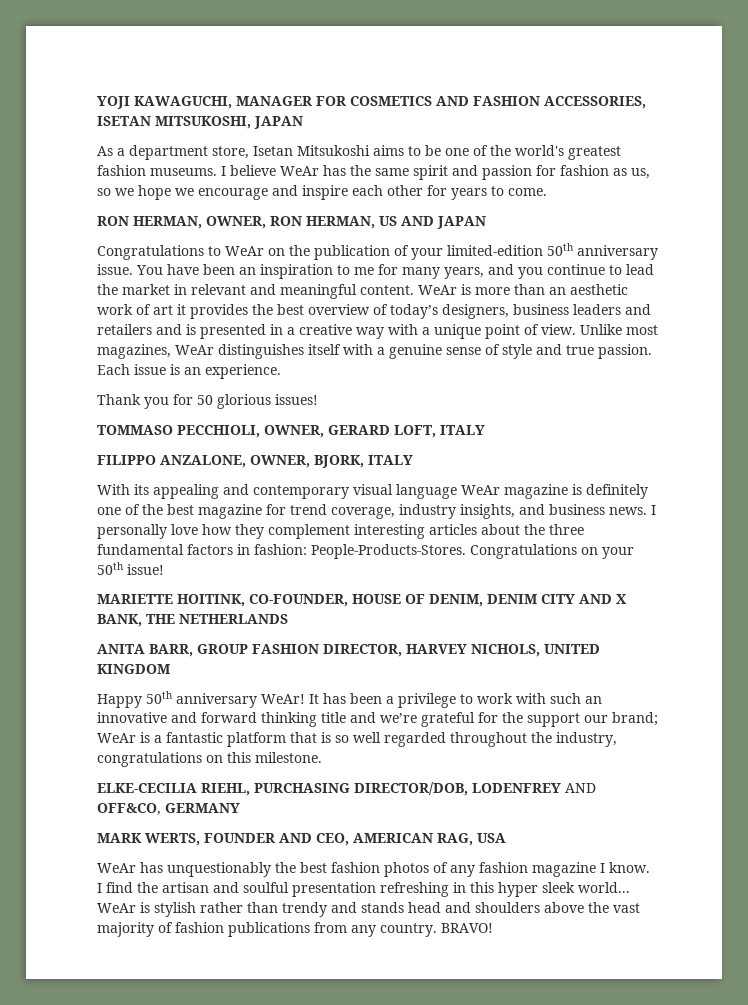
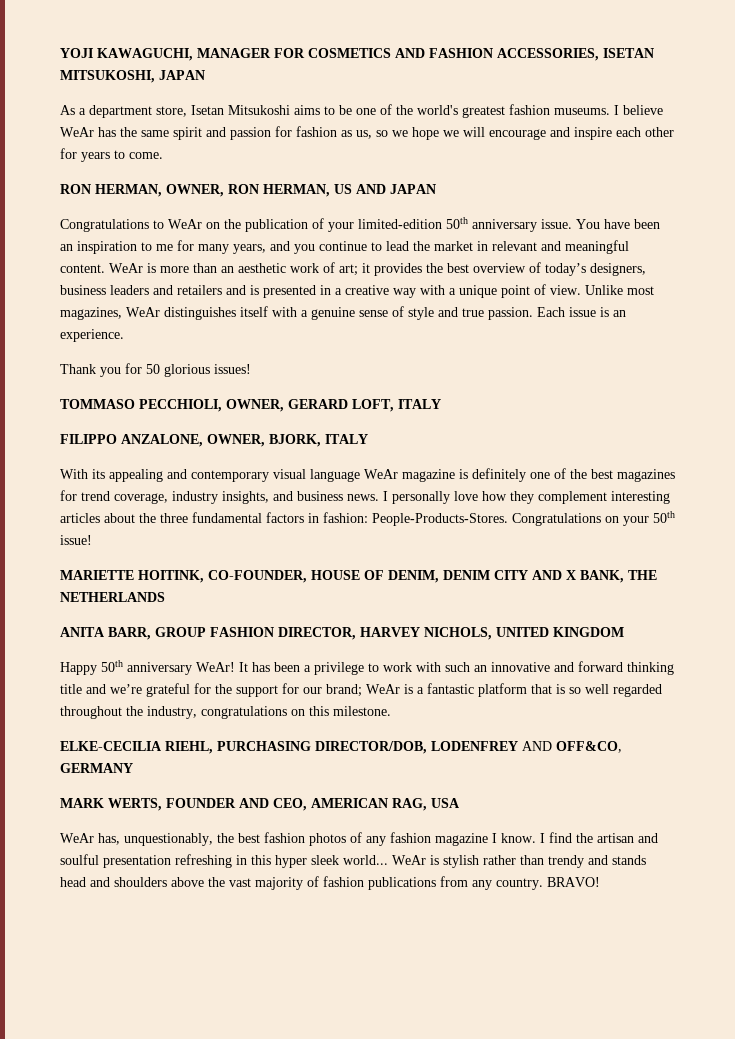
- I believe WeAr has the same spirit and passion for fashion as us, so we hope we encourage and inspire each other for years to come.
+ I believe WeAr has the same spirit and passion for fashion as us, so we hope we will encourage and inspire each other for years to come.
- WeAr is more than an aesthetic work of art it provides the best overview of today’s designers, business leaders and retailers and is presented in a creative way with a unique point of view.
+ WeAr is more than an aesthetic work of art; it provides the best overview of today’s designers, business leaders and retailers and is presented in a creative way with a unique point of view.
- With its appealing and contemporary visual language WeAr magazine is definitely one of the best magazine for trend coverage, industry insights, and business news.
+ With its appealing and contemporary visual language WeAr magazine is definitely one of the best magazines for trend coverage, industry insights, and business news.
- It has been a privilege to work with such an innovative and forward thinking title and we’re grateful for the support our brand; WeAr is a fantastic platform that is so well regarded throughout the industry, congratulations on this milestone.
+ It has been a privilege to work with such an innovative and forward thinking title and we’re grateful for the support for our brand; WeAr is a fantastic platform that is so well regarded throughout the industry, congratulations on this milestone.
- WeAr has unquestionably the best fashion photos of any fashion magazine I know.
+ WeAr has, unquestionably, the best fashion photos of any fashion magazine I know.

